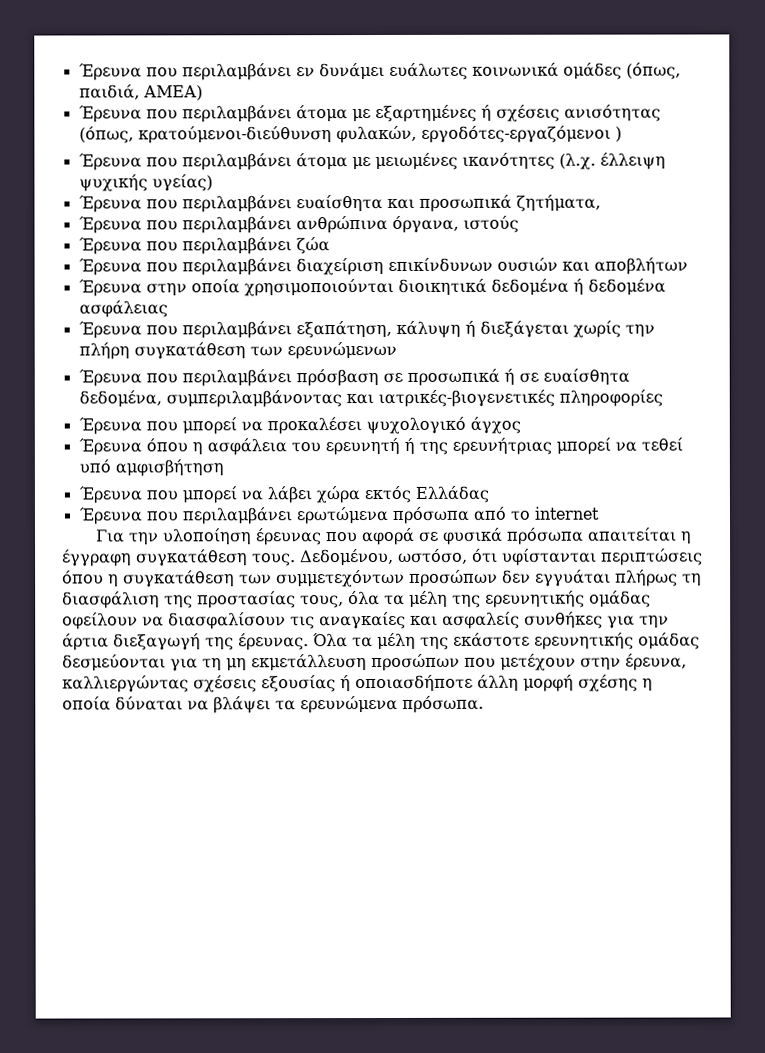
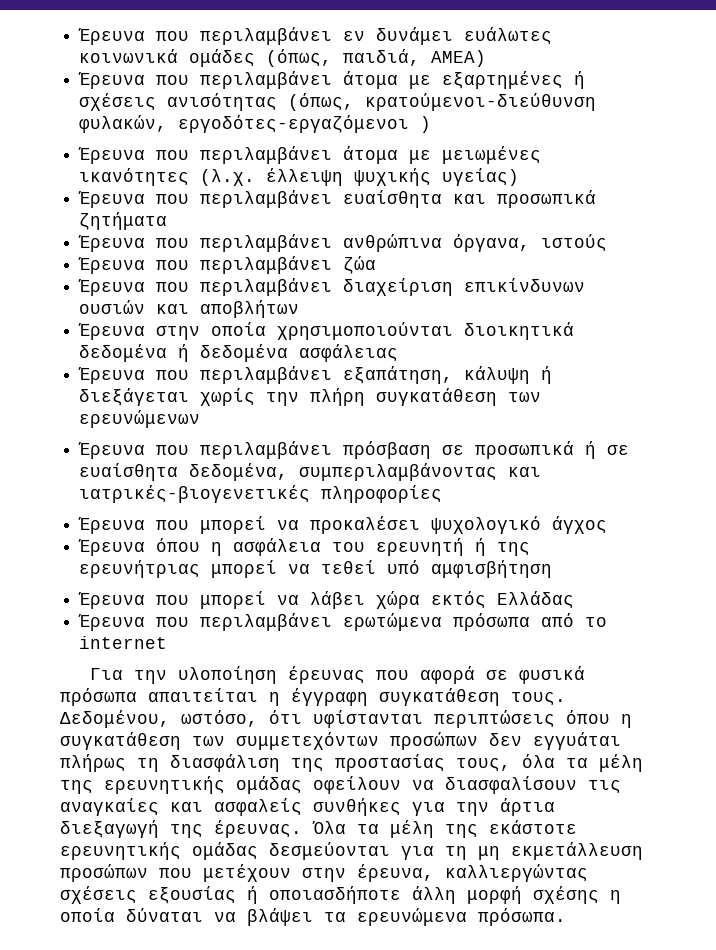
- Έρευνα που περιλαμβάνει ευαίσθητα και προσωπικά ζητήματα,
+ Έρευνα που περιλαμβάνει ευαίσθητα και προσωπικά ζητήματα

